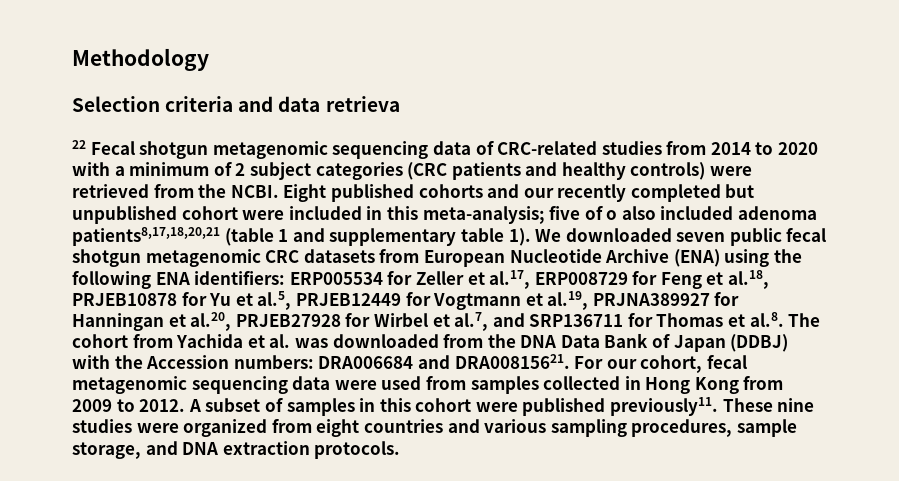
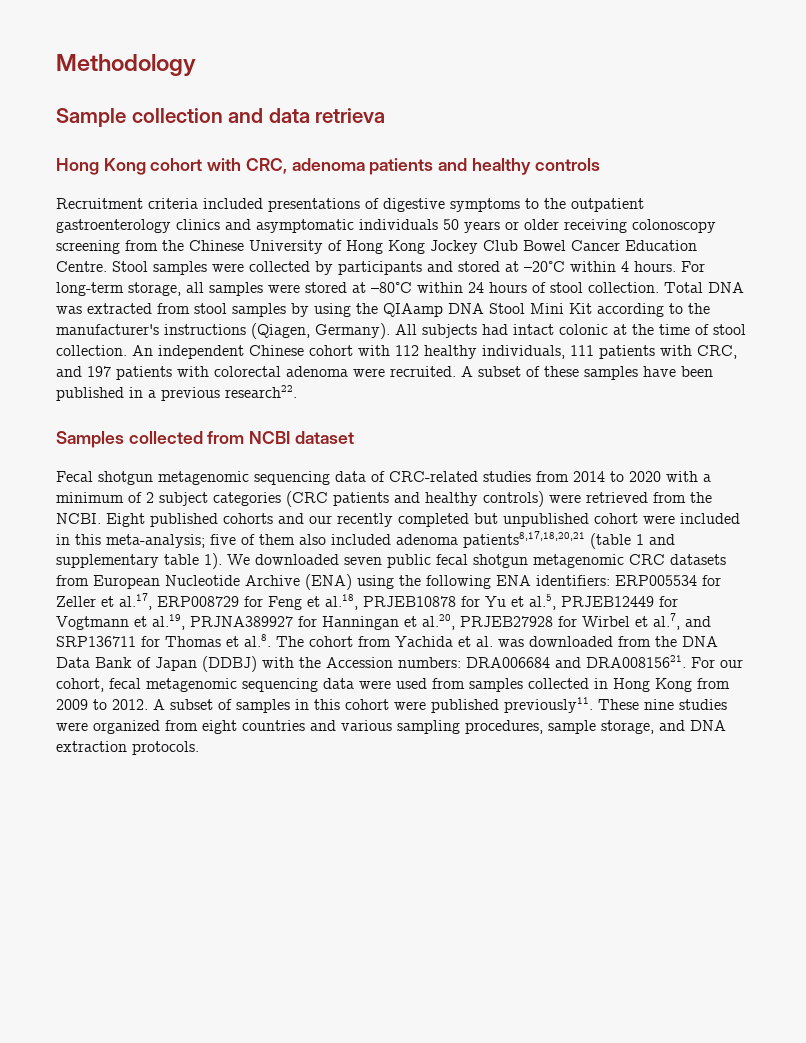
- Selection criteria and data retrieva
+ Sample collection and data retrieva
- 22 Fecal shotgun metagenomic sequencing data of CRC-related studies from 2014 to 2020 with a minimum of 2 subject categories (CRC patients and healthy controls) were retrieved from the NCBI.
+ Hong Kong cohort with CRC, adenoma patients and healthy controls
+ Recruitment criteria included presentations of digestive symptoms to the outpatient gastroenterology clinics and asymptomatic individuals 50 years or older receiving colonoscopy screening from the Chinese University of Hong Kong Jockey Club Bowel Cancer Education Centre. Stool samples were collected by participants and stored at –20°C within 4 hours. For long-term storage, all samples were stored at –80°C within 24 hours of stool collection. Total DNA was extracted from stool samples by using the QIAamp DNA Stool Mini Kit according to the manufacturer's instructions (Qiagen, Germany). All subjects had intact colonic at the time of stool collection. An independent Chinese cohort with 112 healthy individuals, 111 patients with CRC, and 197 patients with colorectal adenoma were recruited. A subset of these samples have been published in a previous research22.
+ Samples collected from NCBI dataset
+ Fecal shotgun metagenomic sequencing data of CRC-related studies from 2014 to 2020 with a minimum of 2 subject categories (CRC patients and healthy controls) were retrieved from the NCBI.
- Eight published cohorts and our recently completed but unpublished cohort were included in this meta-analysis; five of o also included adenoma patients8,17,18,20,21 (table 1 and supplementary table 1).
+ Eight published cohorts and our recently completed but unpublished cohort were included in this meta-analysis; five of them also included adenoma patients8,17,18,20,21 (table 1 and supplementary table 1).

